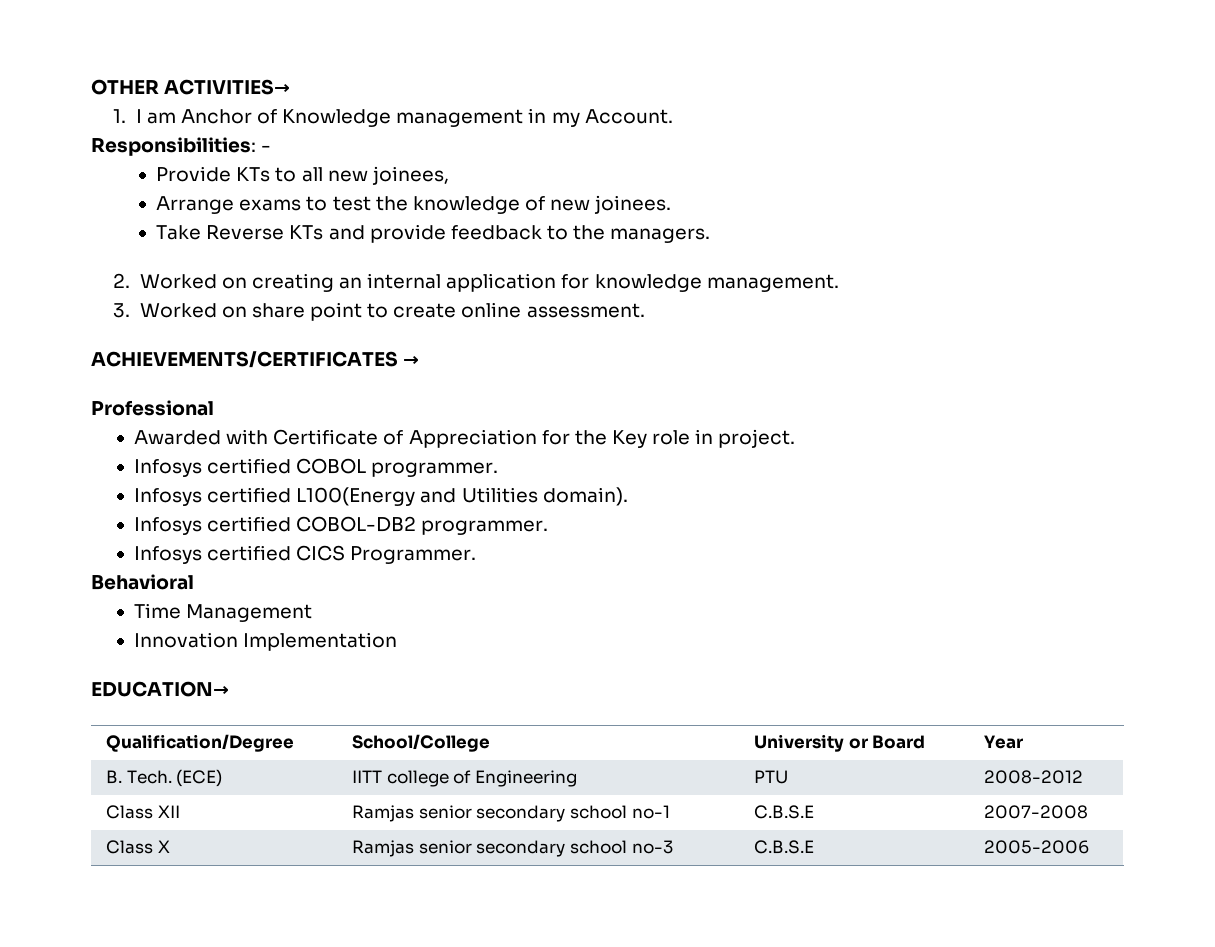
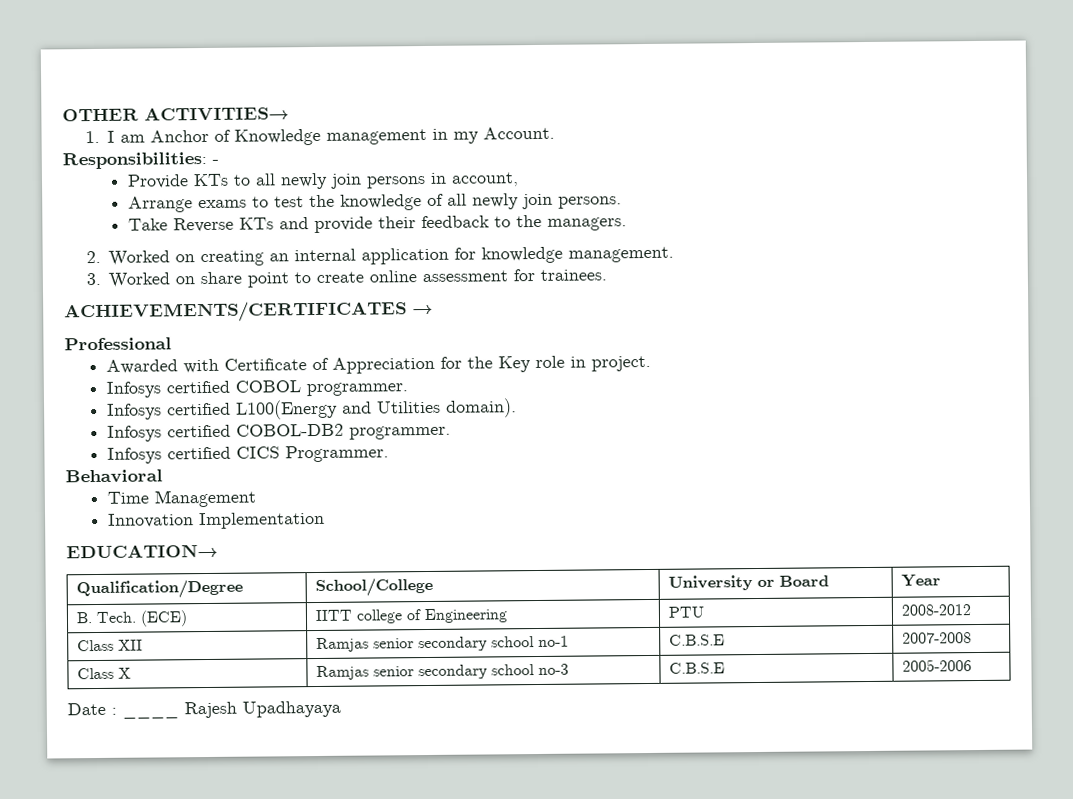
- Provide KTs to all new joinees,
+ Provide KTs to all newly join persons in account,
- Arrange exams to test the knowledge of new joinees.
+ Arrange exams to test the knowledge of all newly join persons.
- Take Reverse KTs and provide feedback to the managers.
+ Take Reverse KTs and provide their feedback to the managers.
- 3. Worked on share point to create online assessment.
+ 3. Worked on share point to create online assessment for trainees.
+ Date : ____ Rajesh Upadhayaya

